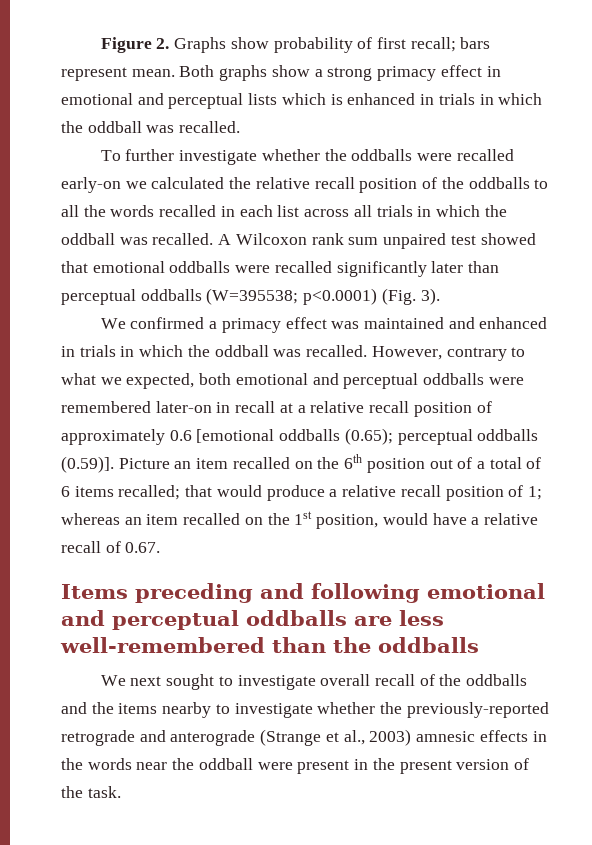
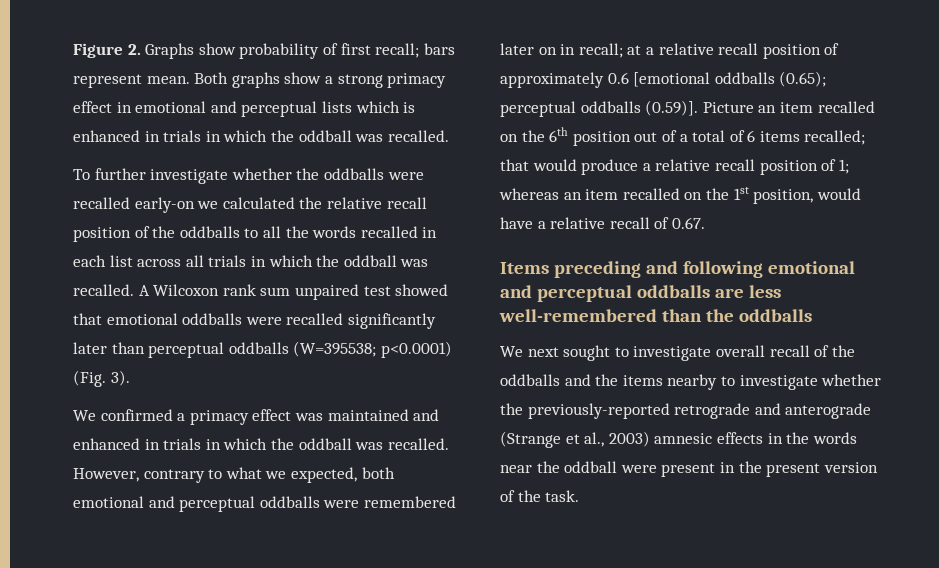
- However, contrary to what we expected, both emotional and perceptual oddballs were remembered later-on in recall at a relative recall position of approximately 0.6 [emotional oddballs (0.65);
+ However, contrary to what we expected, both emotional and perceptual oddballs were remembered later on in recall; at a relative recall position of approximately 0.6 [emotional oddballs (0.65);

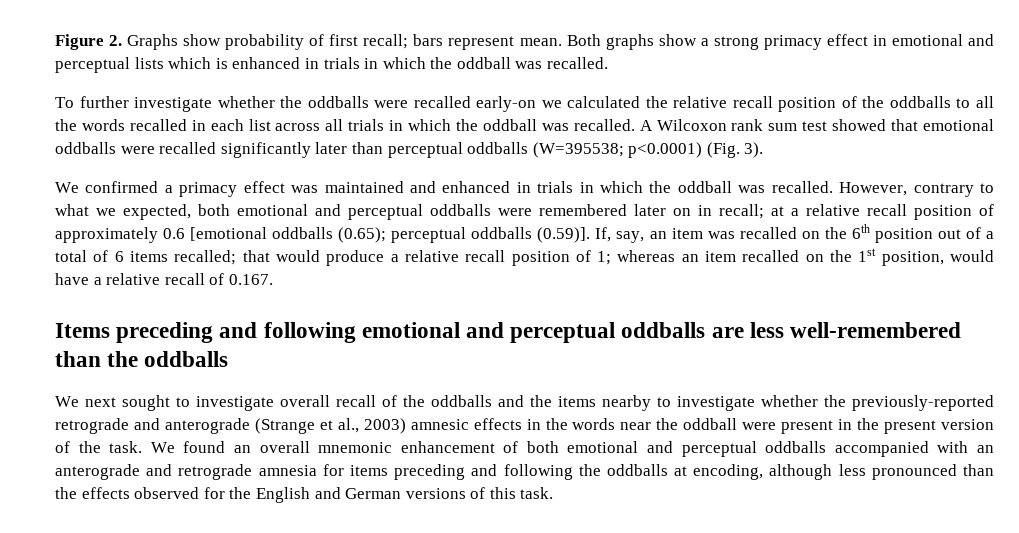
- A Wilcoxon rank sum unpaired test showed that emotional oddballs were recalled significantly later than perceptual oddballs (W=395538; p<0.0001) (Fig. 3).
+ A Wilcoxon rank sum test showed that emotional oddballs were recalled significantly later than perceptual oddballs (W=395538; p<0.0001) (Fig. 3).
- perceptual oddballs (0.59)]. Picture an item recalled on the 6th position out of a total of 6 items recalled;
+ perceptual oddballs (0.59)]. If, say, an item was recalled on the 6th position out of a total of 6 items recalled;
- whereas an item recalled on the 1st position, would have a relative recall of 0.67.
+ whereas an item recalled on the 1st position, would have a relative recall of 0.167.
+ We found an overall mnemonic enhancement of both emotional and perceptual oddballs accompanied with an anterograde and retrograde amnesia for items preceding and following the oddballs at encoding, although less pronounced than the effects observed for the English and German versions of this task.

